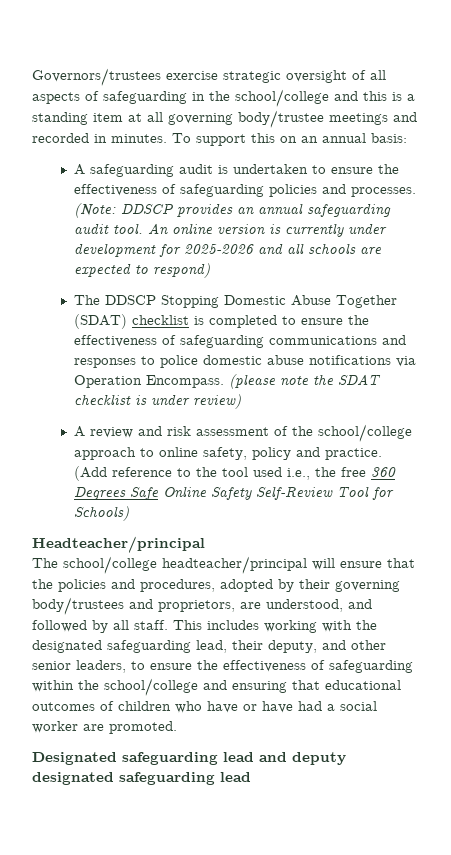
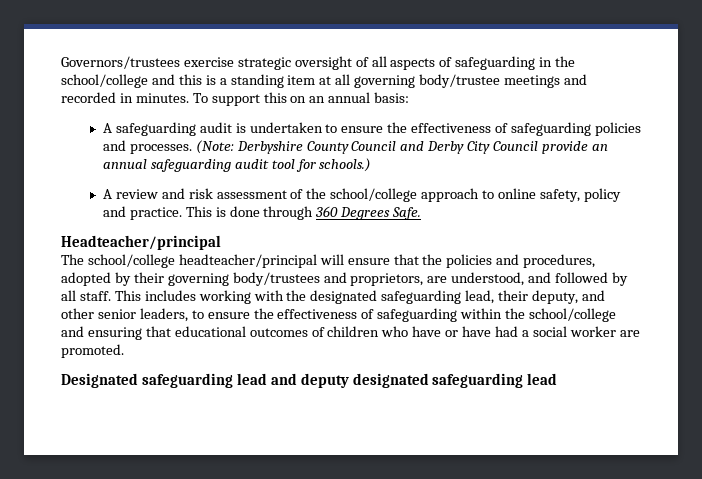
- (Note: DDSCP provides an annual safeguarding audit tool. An online version is currently under development for 2025-2026 and all schools are expected to respond)
- The DDSCP Stopping Domestic Abuse Together (SDAT) checklist is completed to ensure the effectiveness of safeguarding communications and responses to police domestic abuse notifications via Operation Encompass. (please note the SDAT checklist is under review)
+ (Note: Derbyshire County Council and Derby City Council provide an annual safeguarding audit tool for schools.)
- (Add reference to the tool used i.e., the free 360 Degrees Safe Online Safety Self-Review Tool for Schools)
+ This is done through 360 Degrees Safe.

